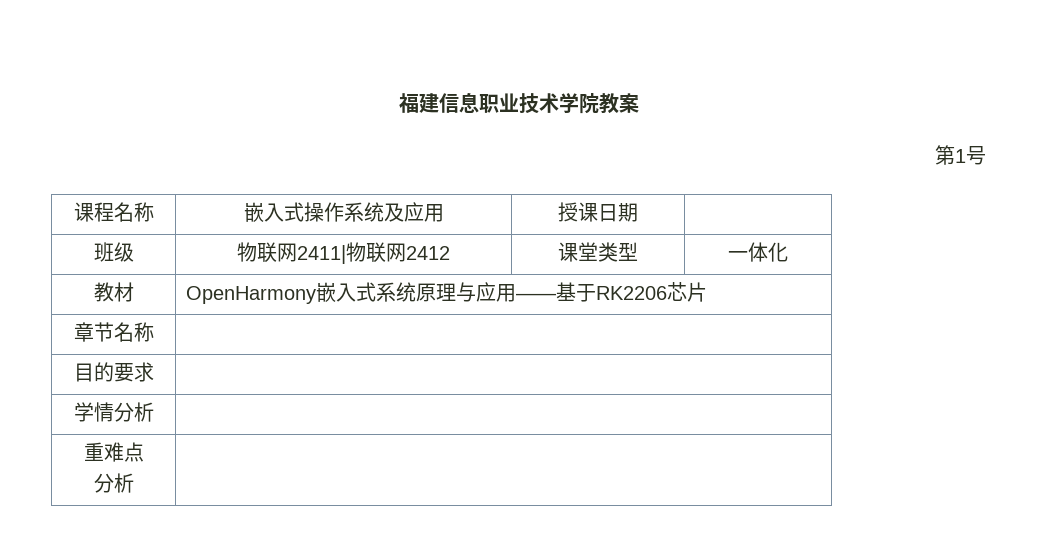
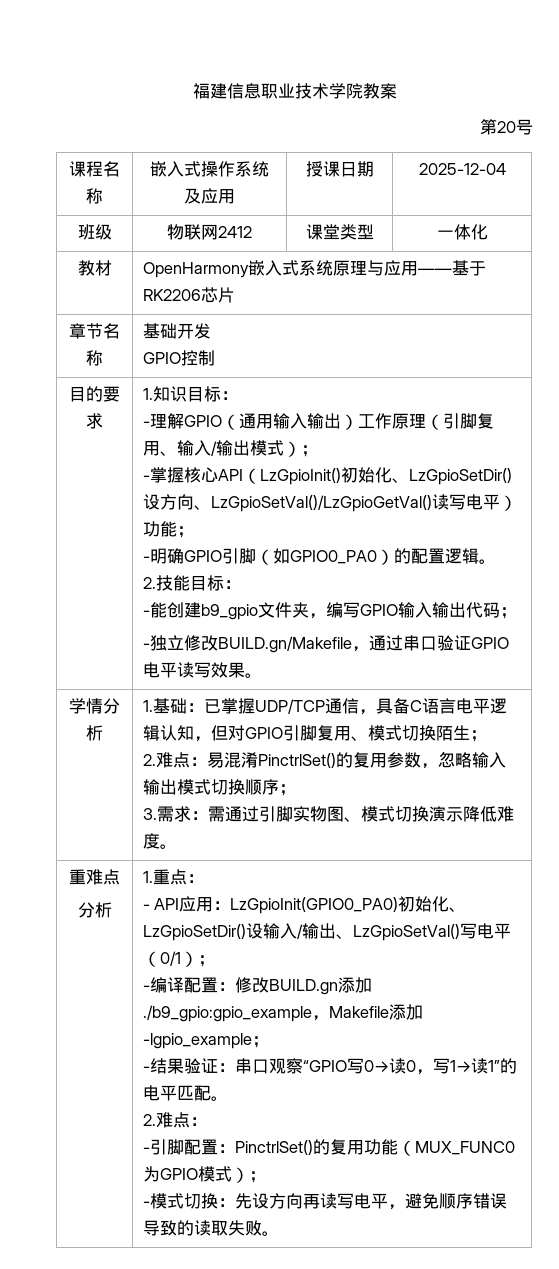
- 第1号
+ 第20号
- 课程名称 | 嵌入式操作系统及应用 | 授课日期 |
+ 课程名称 | 嵌入式操作系统及应用 | 授课日期 | 2025-12-04
- 班级 | 物联网2411|物联网2412 | 课堂类型 | 一体化
+ 班级 | 物联网2412 | 课堂类型 | 一体化
- 章节名称 |
- 目的要求 |
- 学情分析 |
+ 章节名称 | 基础开发
+ GPIO控制
+ 目的要求 | 1.知识目标：
+ -理解GPIO（通用输入输出）工作原理（引脚复用、输入/输出模式）；
+ -掌握核心API（LzGpioInit()初始化、LzGpioSetDir()设方向、LzGpioSetVal()/LzGpioGetVal()读写电平）功能；
+ -明确GPIO引脚（如GPIO0_PA0）的配置逻辑。
+ 2.技能目标：
+ -能创建b9_gpio文件夹，编写GPIO输入输出代码；
+ -独立修改BUILD.gn/Makefile，通过串口验证GPIO电平读写效果。
+ 学情分析 | 1.基础：已掌握UDP/TCP通信，具备C语言电平逻辑认知，但对GPIO引脚复用、模式切换陌生；
+ 2.难点：易混淆PinctrlSet()的复用参数，忽略输入输出模式切换顺序；
+ 3.需求：需通过引脚实物图、模式切换演示降低难度。
  重难点
- 分析 |
+ 分析 | 1.重点：
+ - API应用：LzGpioInit(GPIO0_PA0)初始化、LzGpioSetDir()设输入/输出、LzGpioSetVal()写电平（0/1）；
+ -编译配置：修改BUILD.gn添加./b9_gpio:gpio_example，Makefile添加-lgpio_example；
+ -结果验证：串口观察“GPIO写0→读0，写1→读1”的电平匹配。
+ 2.难点：
+ -引脚配置：PinctrlSet()的复用功能（MUX_FUNC0为GPIO模式）；
+ -模式切换：先设方向再读写电平，避免顺序错误导致的读取失败。

